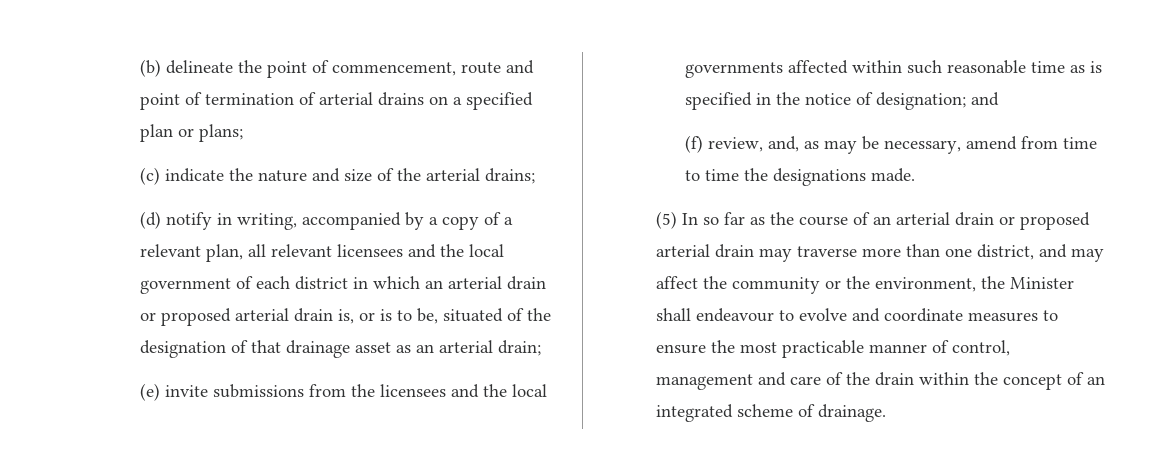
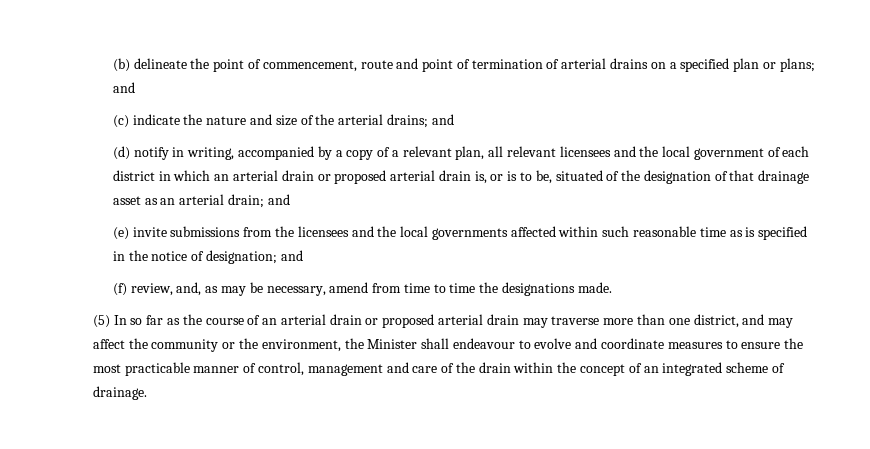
- (b) delineate the point of commencement, route and point of termination of arterial drains on a specified plan or plans;
+ (b) delineate the point of commencement, route and point of termination of arterial drains on a specified plan or plans; and
- (c) indicate the nature and size of the arterial drains;
+ (c) indicate the nature and size of the arterial drains; and
- (d) notify in writing, accompanied by a copy of a relevant plan, all relevant licensees and the local government of each district in which an arterial drain or proposed arterial drain is, or is to be, situated of the designation of that drainage asset as an arterial drain;
+ (d) notify in writing, accompanied by a copy of a relevant plan, all relevant licensees and the local government of each district in which an arterial drain or proposed arterial drain is, or is to be, situated of the designation of that drainage asset as an arterial drain; and

